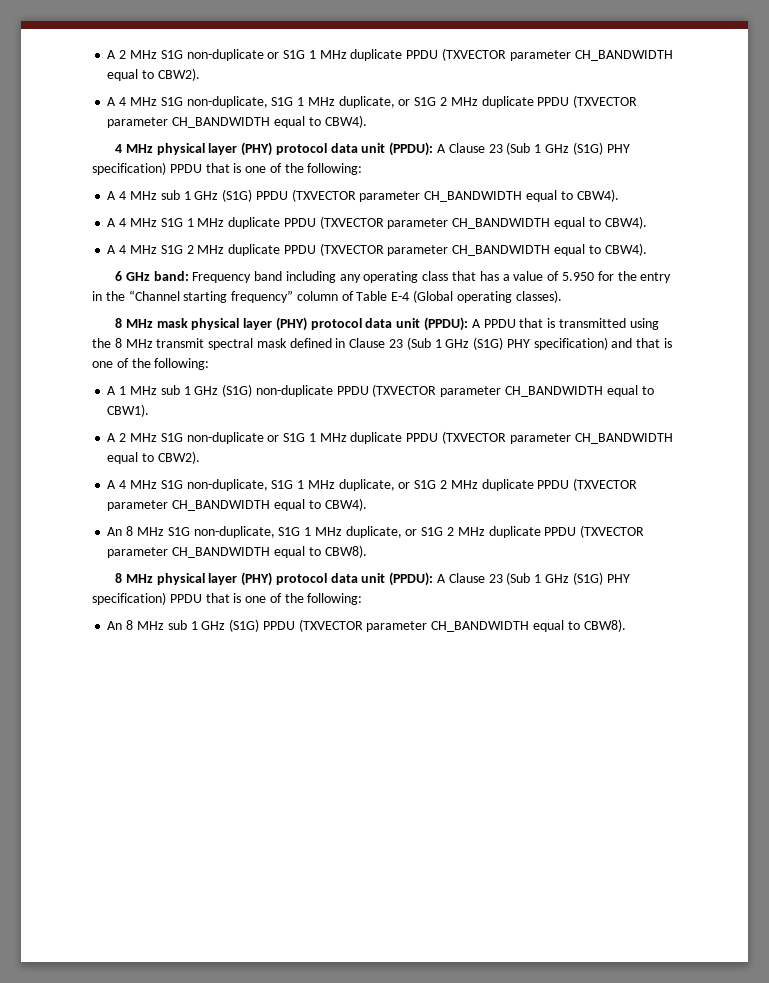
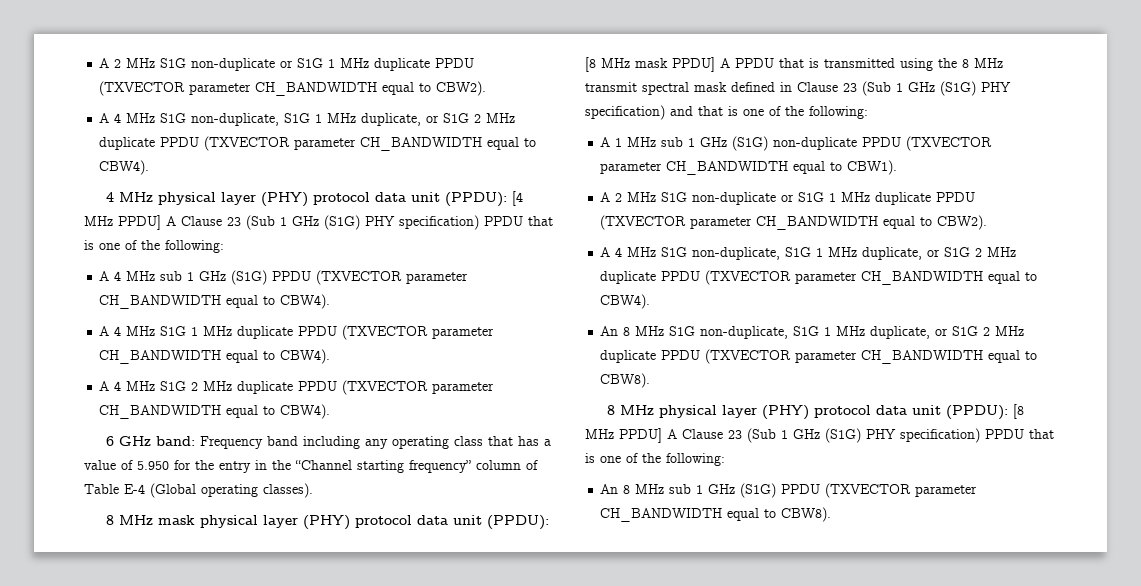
- 4 MHz physical layer (PHY) protocol data unit (PPDU): A Clause 23 (Sub 1 GHz (S1G) PHY specification) PPDU that is one of the following:
+ 4 MHz physical layer (PHY) protocol data unit (PPDU): [4 MHz PPDU] A Clause 23 (Sub 1 GHz (S1G) PHY specification) PPDU that is one of the following:
- 8 MHz mask physical layer (PHY) protocol data unit (PPDU): A PPDU that is transmitted using the 8 MHz transmit spectral mask defined in Clause 23 (Sub 1 GHz (S1G) PHY specification) and that is one of the following:
+ 8 MHz mask physical layer (PHY) protocol data unit (PPDU): [8 MHz mask PPDU] A PPDU that is transmitted using the 8 MHz transmit spectral mask defined in Clause 23 (Sub 1 GHz (S1G) PHY specification) and that is one of the following:
- 8 MHz physical layer (PHY) protocol data unit (PPDU): A Clause 23 (Sub 1 GHz (S1G) PHY specification) PPDU that is one of the following:
+ 8 MHz physical layer (PHY) protocol data unit (PPDU): [8 MHz PPDU] A Clause 23 (Sub 1 GHz (S1G) PHY specification) PPDU that is one of the following:

